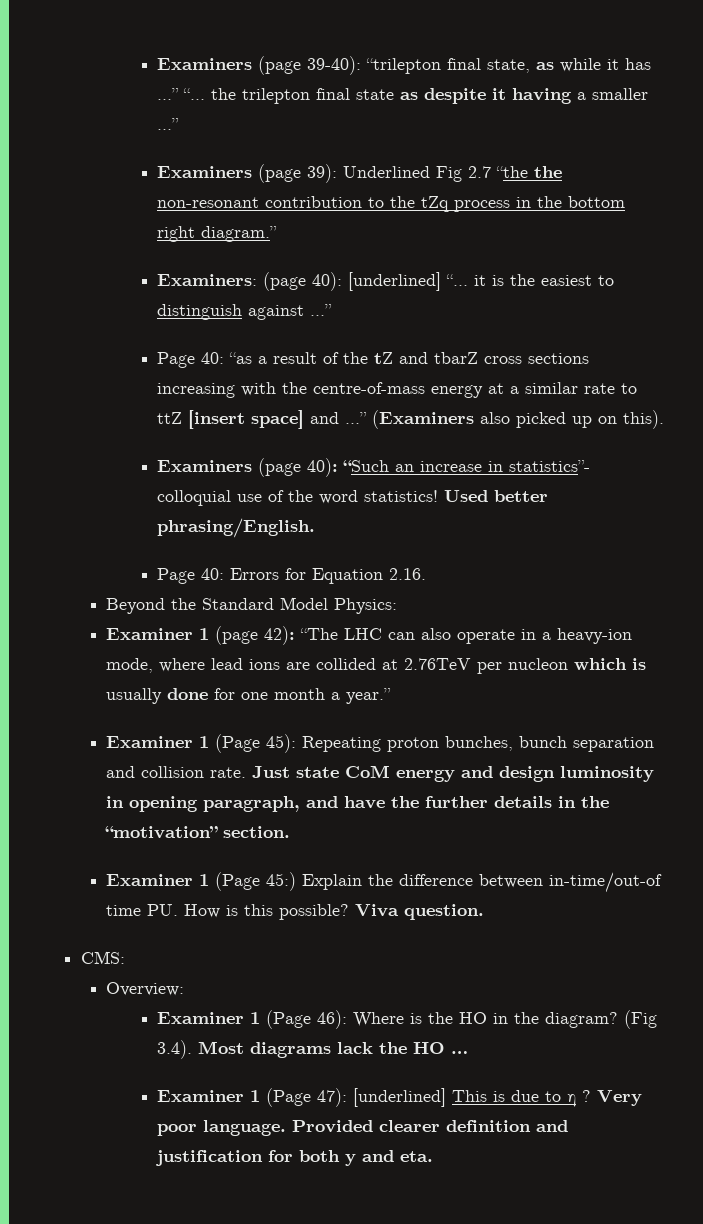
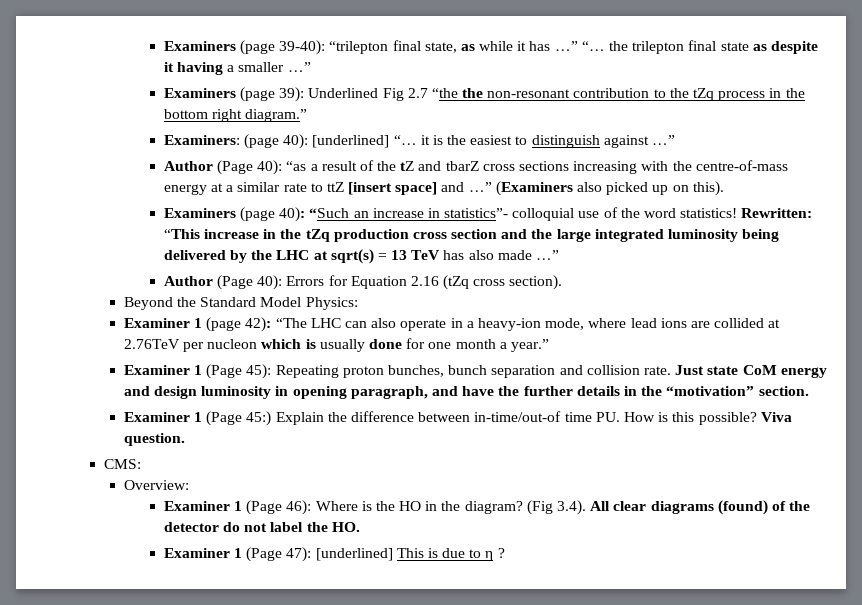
- Page 40: “as a result of the tZ and tbarZ cross sections increasing with the centre-of-mass energy at a similar rate to ttZ [insert space] and …”
+ Author (Page 40): “as a result of the tZ and tbarZ cross sections increasing with the centre-of-mass energy at a similar rate to ttZ [insert space] and …”
- Used better phrasing/English.
- Page 40: Errors for Equation 2.16.
+ Rewritten: “This increase in the tZq production cross section and the large integrated luminosity being delivered by the LHC at sqrt(s) = 13 TeV has also made …”
+ Author (Page 40): Errors for Equation 2.16 (tZq cross section).
- (Fig 3.4). Most diagrams lack the HO …
+ (Fig 3.4). All clear diagrams (found) of the detector do not label the HO.
- Very poor language. Provided clearer definition and justification for both y and eta.

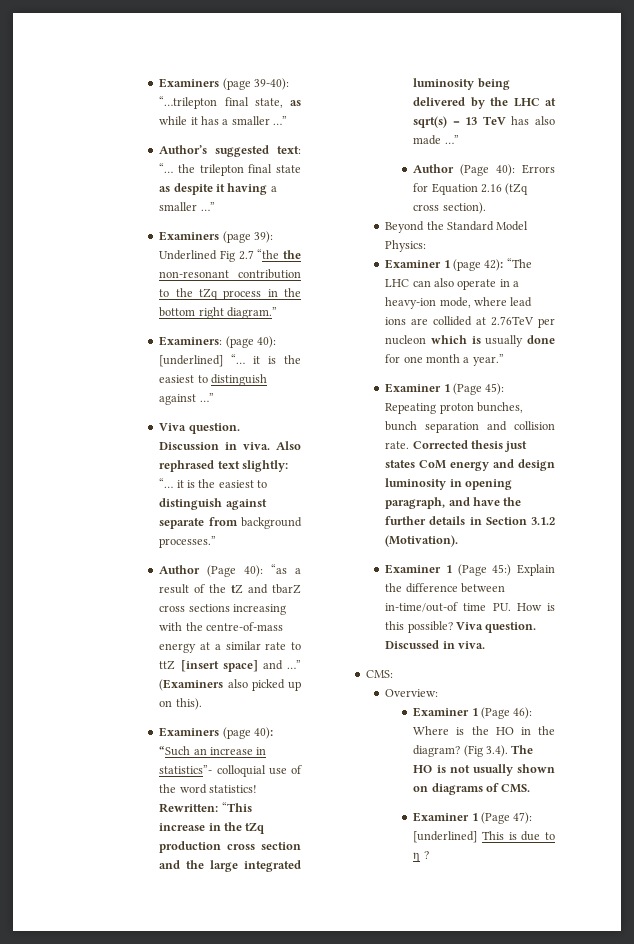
- Examiners (page 39-40): “trilepton final state, as while it has …” “… the trilepton final state as despite it having a smaller …”
+ Examiners (page 39-40): “…trilepton final state, as while it has a smaller …”
+ Author’s suggested text: “… the trilepton final state as despite it having a smaller …”
+ Viva question. Discussion in viva. Also rephrased text slightly: “… it is the easiest to distinguish against separate from background processes.”
- Just state CoM energy and design luminosity in opening paragraph, and have the further details in the “motivation” section.
+ Corrected thesis just states CoM energy and design luminosity in opening paragraph, and have the further details in Section 3.1.2 (Motivation).
+ Discussed in viva.
- (Fig 3.4). All clear diagrams (found) of the detector do not label the HO.
+ (Fig 3.4). The HO is not usually shown on diagrams of CMS.

